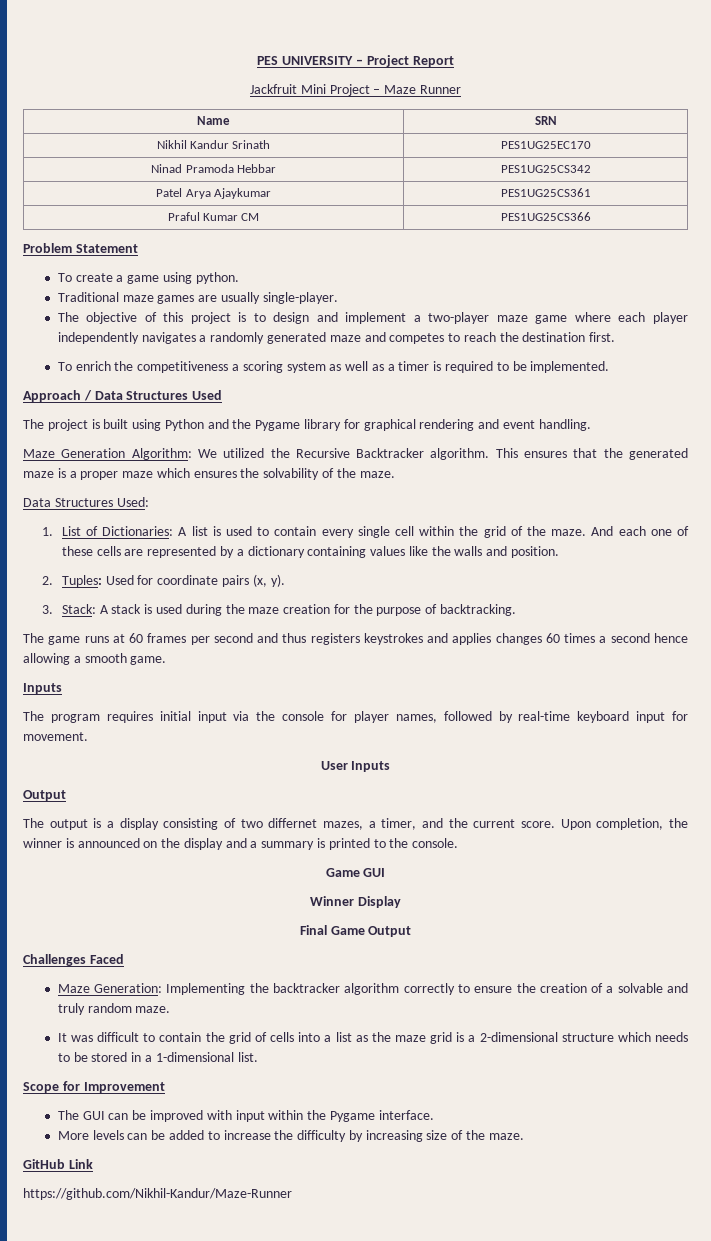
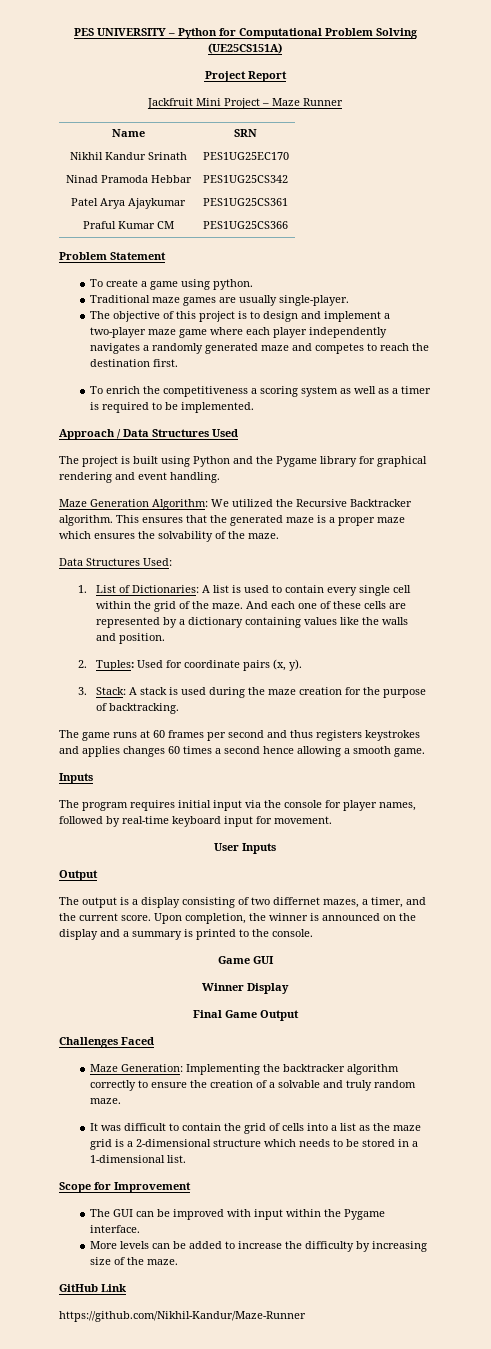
- PES UNIVERSITY – Project Report
+ PES UNIVERSITY – Python for Computational Problem Solving (UE25CS151A)
+ Project Report

